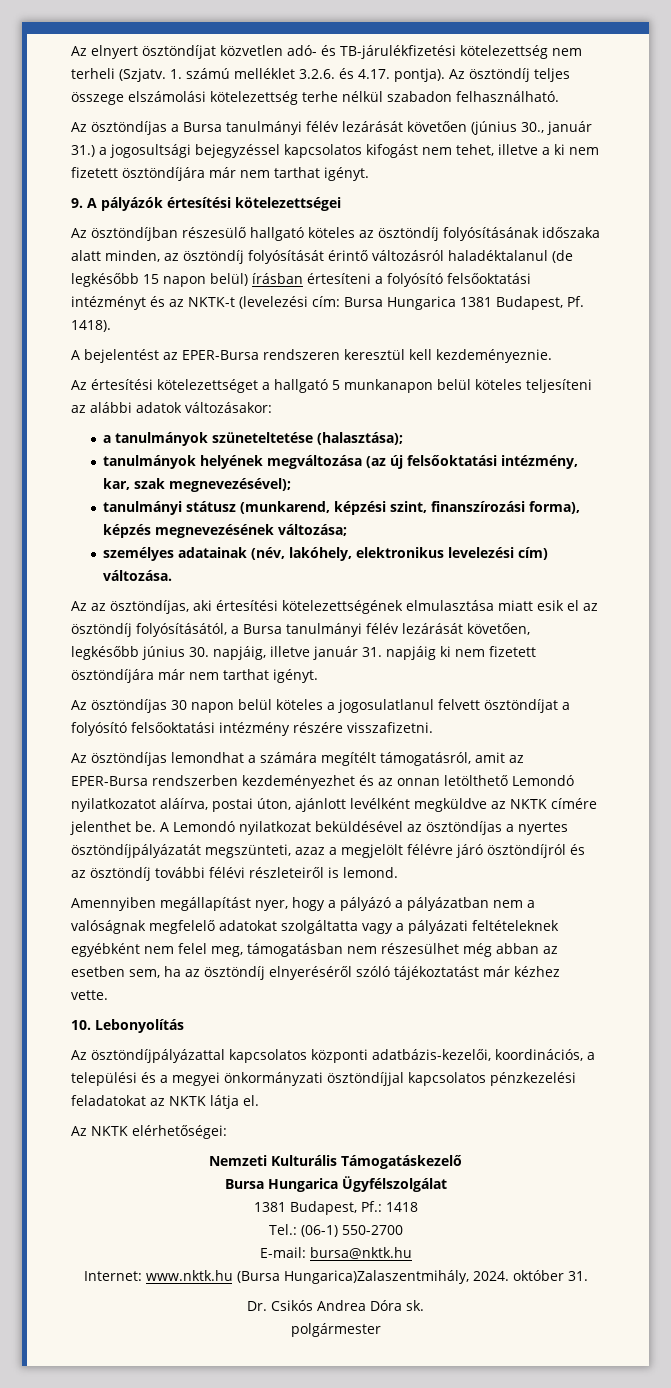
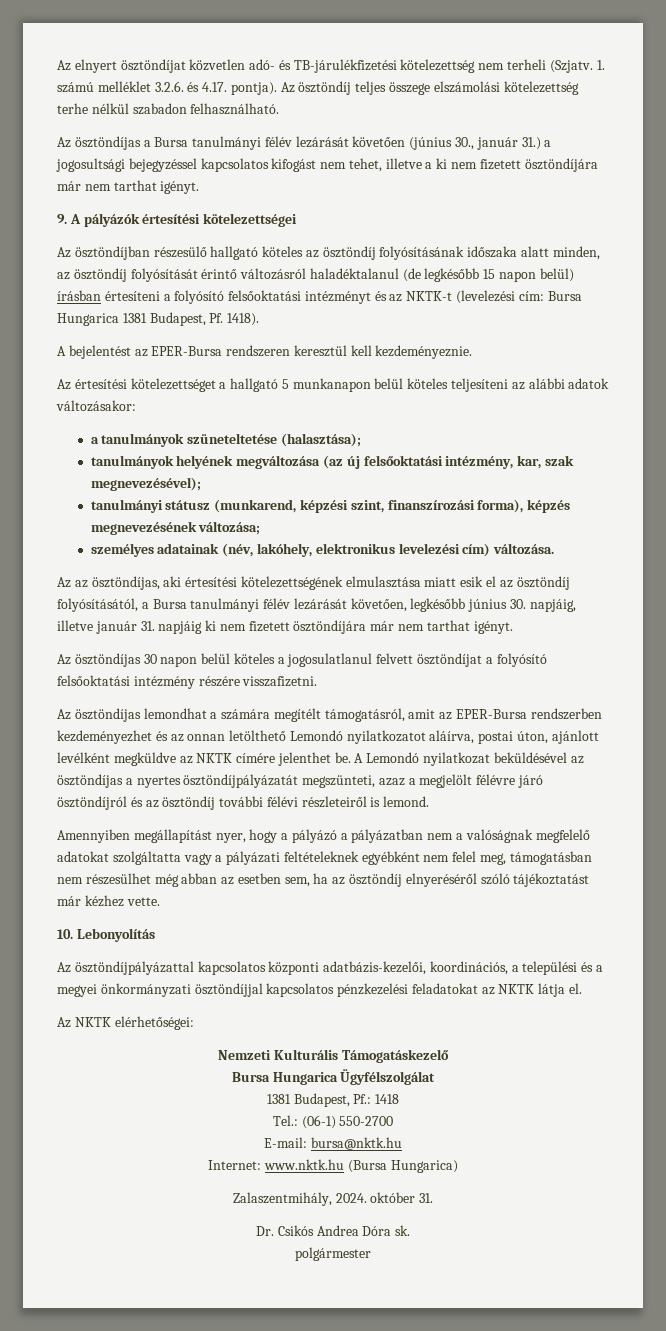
- Internet: www.nktk.hu (Bursa Hungarica)Zalaszentmihály, 2024. október 31.
+ Internet: www.nktk.hu (Bursa Hungarica)
+ Zalaszentmihály, 2024. október 31.

